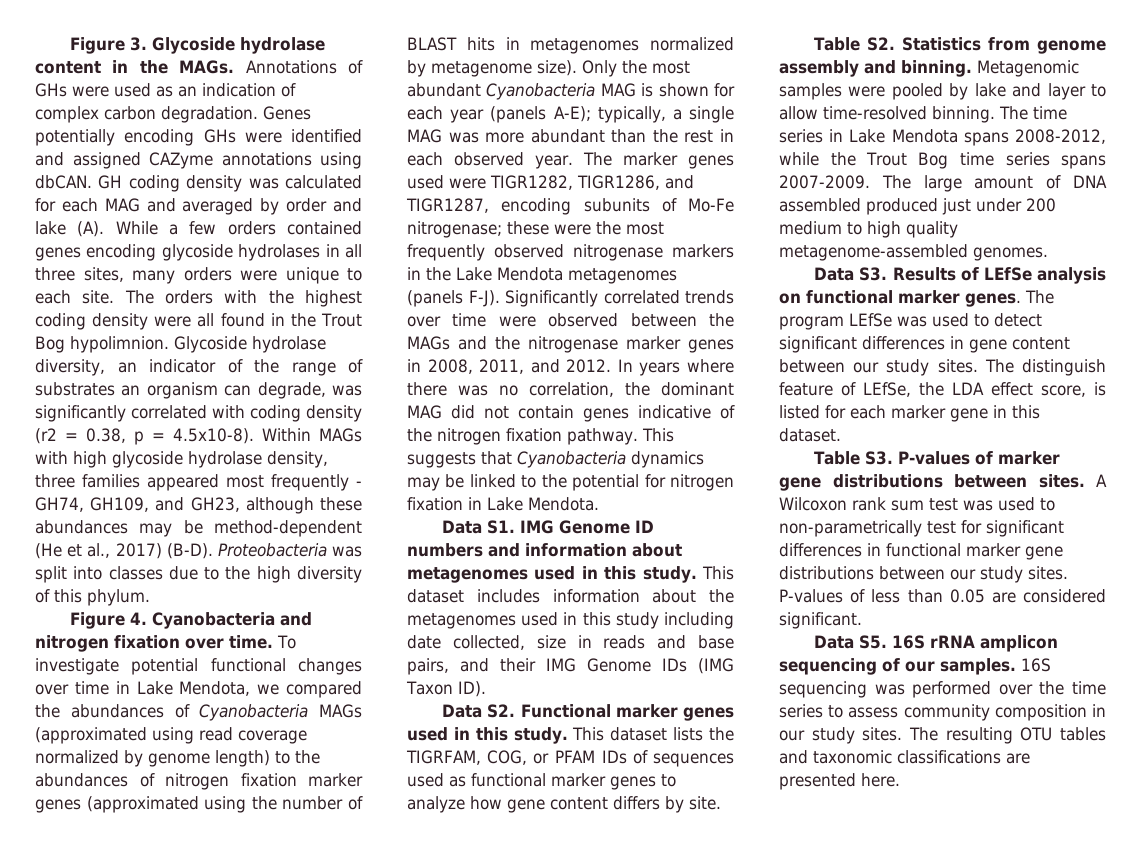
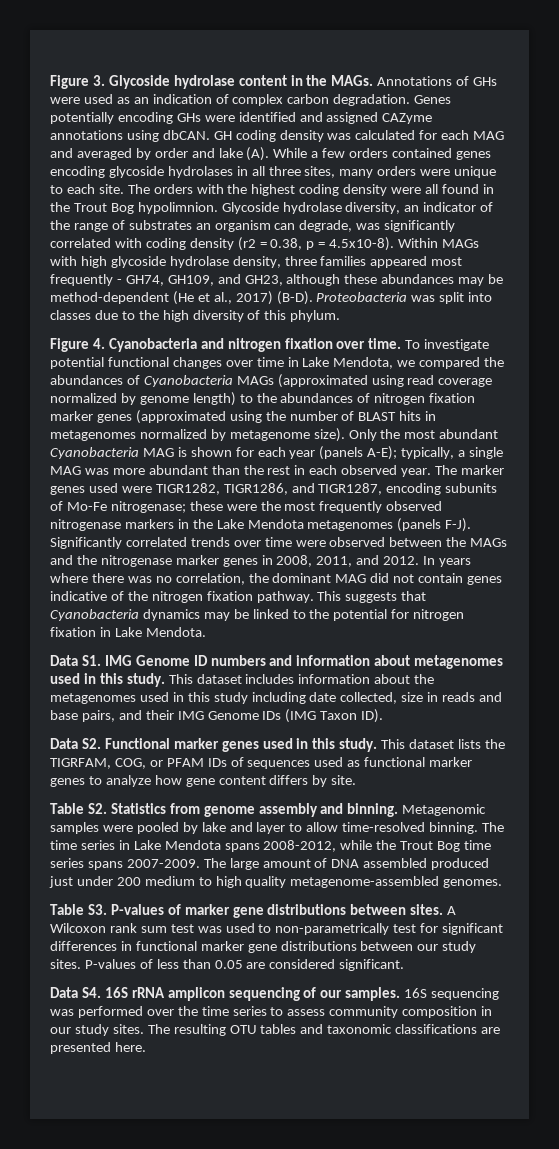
- Data S3. Results of LEfSe analysis on functional marker genes. The program LEfSe was used to detect significant differences in gene content between our study sites. The distinguish feature of LEfSe, the LDA effect score, is listed for each marker gene in this dataset.
- Data S5. 16S rRNA amplicon sequencing of our samples.
+ Data S4. 16S rRNA amplicon sequencing of our samples.

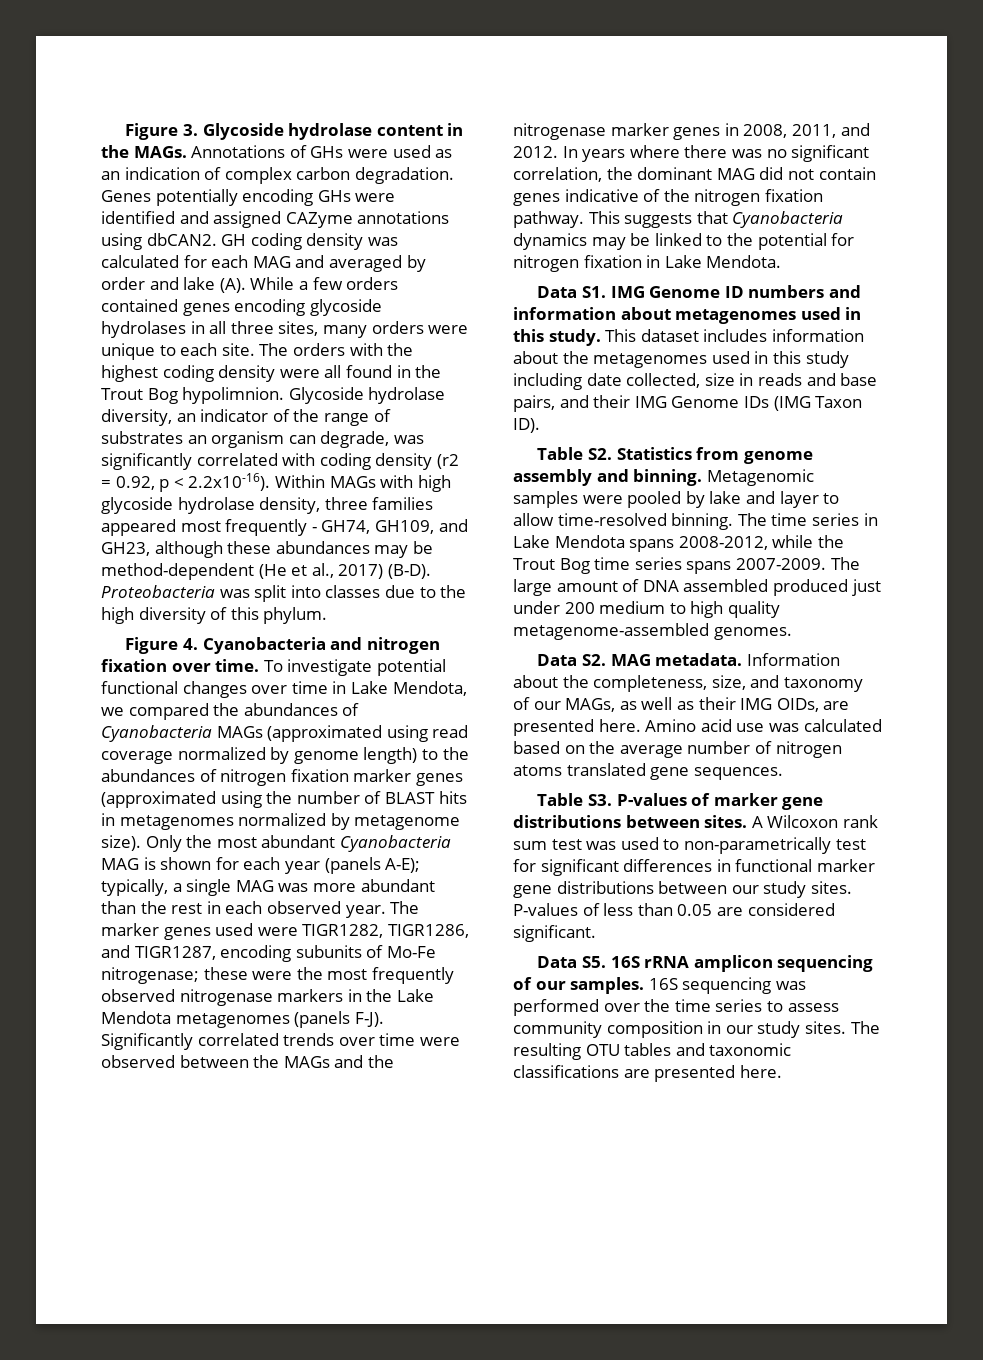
- Genes potentially encoding GHs were identified and assigned CAZyme annotations using dbCAN.
+ Genes potentially encoding GHs were identified and assigned CAZyme annotations using dbCAN2.
- Glycoside hydrolase diversity, an indicator of the range of substrates an organism can degrade, was significantly correlated with coding density (r2 = 0.38, p = 4.5x10-8). Within MAGs with high glycoside hydrolase density, three families appeared most frequently - GH74, GH109, and GH23, although these abundances may be method-dependent (He et al., 2017) (B-D).
+ Glycoside hydrolase diversity, an indicator of the range of substrates an organism can degrade, was significantly correlated with coding density (r2 = 0.92, p < 2.2x10-16). Within MAGs with high glycoside hydrolase density, three families appeared most frequently - GH74, GH109, and GH23, although these abundances may be method-dependent (He et al., 2017) (B-D).
- In years where there was no correlation, the dominant MAG did not contain genes indicative of the nitrogen fixation pathway.
+ In years where there was no significant correlation, the dominant MAG did not contain genes indicative of the nitrogen fixation pathway.
- Data S2. Functional marker genes used in this study. This dataset lists the TIGRFAM, COG, or PFAM IDs of sequences used as functional marker genes to analyze how gene content differs by site.
+ Data S2. MAG metadata. Information about the completeness, size, and taxonomy of our MAGs, as well as their IMG OIDs, are presented here. Amino acid use was calculated based on the average number of nitrogen atoms translated gene sequences.
- Data S4. 16S rRNA amplicon sequencing of our samples.
+ Data S5. 16S rRNA amplicon sequencing of our samples.

